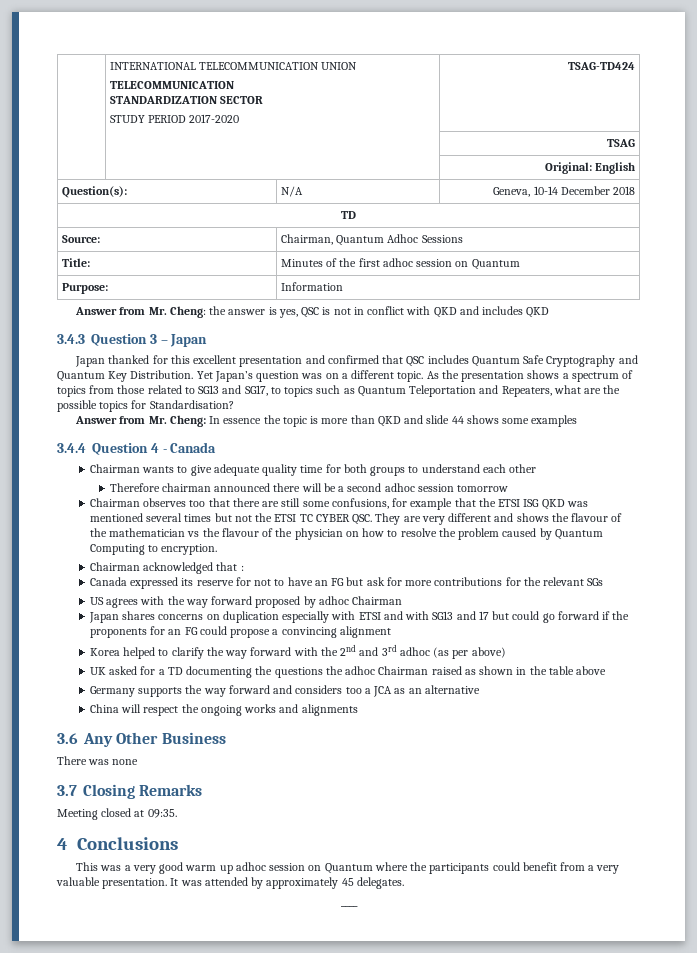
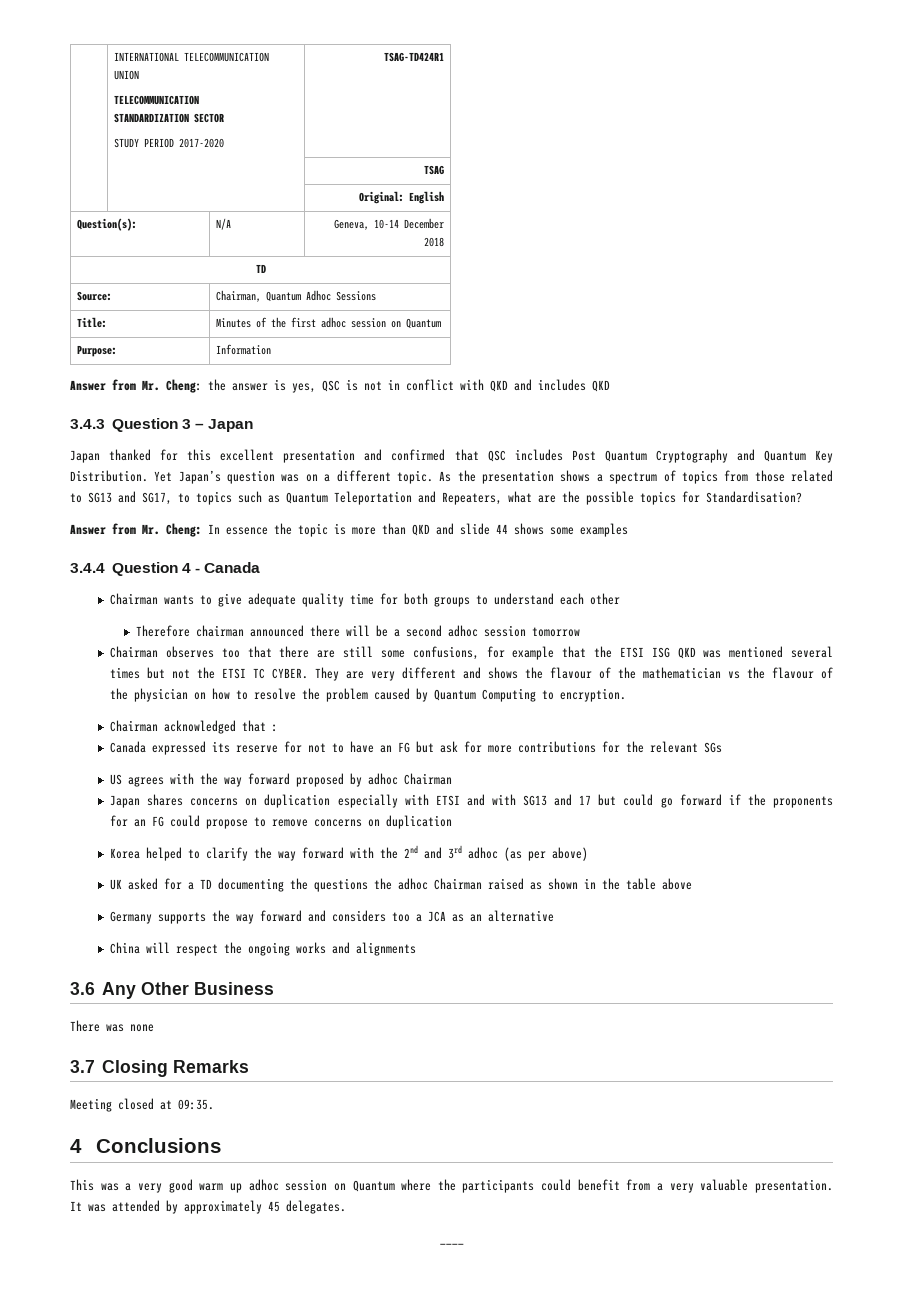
  | INTERNATIONAL TELECOMMUNICATION UNION
  TELECOMMUNICATION
  STANDARDIZATION SECTOR
- STUDY PERIOD 2017-2020 | TSAG-TD424
+ STUDY PERIOD 2017-2020 | TSAG-TD424R1
- Japan thanked for this excellent presentation and confirmed that QSC includes Quantum Safe Cryptography and Quantum Key Distribution.
+ Japan thanked for this excellent presentation and confirmed that QSC includes Post Quantum Cryptography and Quantum Key Distribution.
- Chairman observes too that there are still some confusions, for example that the ETSI ISG QKD was mentioned several times but not the ETSI TC CYBER QSC. They are very different and shows the flavour of the mathematician vs the flavour of the physician on how to resolve the problem caused by Quantum Computing to encryption.
+ Chairman observes too that there are still some confusions, for example that the ETSI ISG QKD was mentioned several times but not the ETSI TC CYBER. They are very different and shows the flavour of the mathematician vs the flavour of the physician on how to resolve the problem caused by Quantum Computing to encryption.
- Japan shares concerns on duplication especially with ETSI and with SG13 and 17 but could go forward if the proponents for an FG could propose a convincing alignment
+ Japan shares concerns on duplication especially with ETSI and with SG13 and 17 but could go forward if the proponents for an FG could propose to remove concerns on duplication

